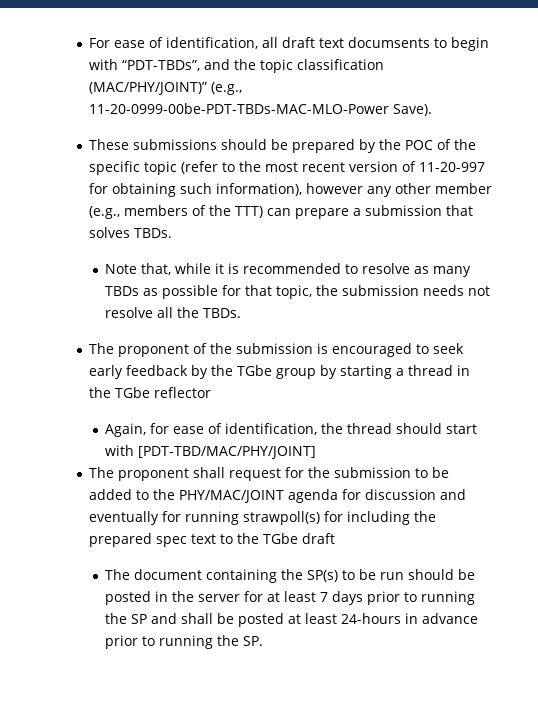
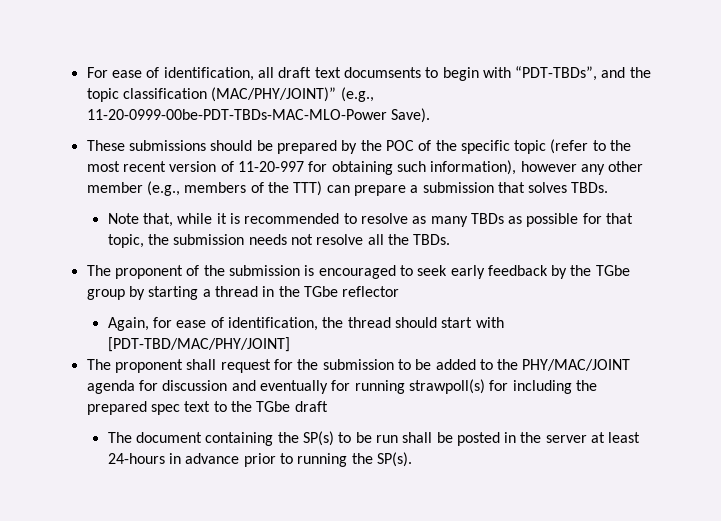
- The document containing the SP(s) to be run should be posted in the server for at least 7 days prior to running the SP and shall be posted at least 24-hours in advance prior to running the SP.
+ The document containing the SP(s) to be run shall be posted in the server at least 24-hours in advance prior to running the SP(s).

